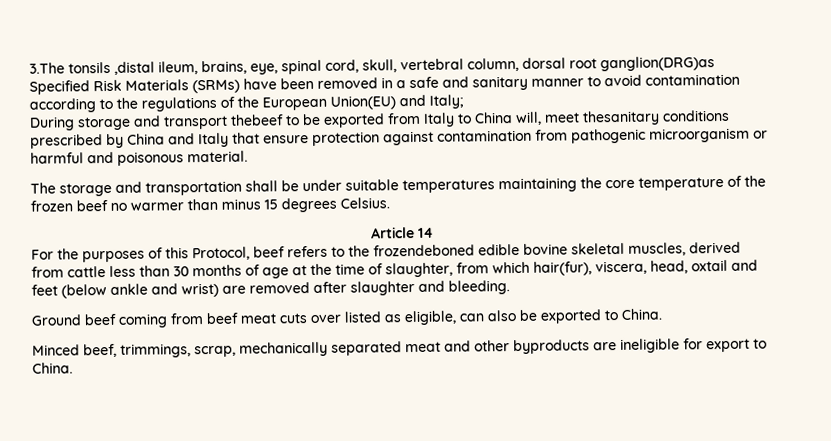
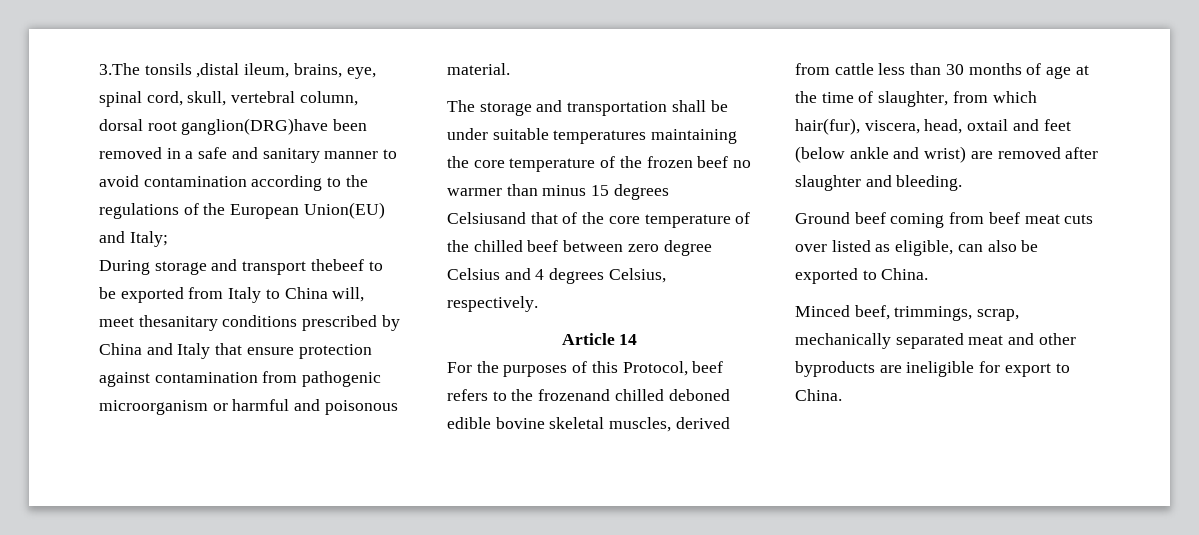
- 3.The tonsils ,distal ileum, brains, eye, spinal cord, skull, vertebral column, dorsal root ganglion(DRG)as Specified Risk Materials (SRMs) have been removed in a safe and sanitary manner to avoid contamination according to the regulations of the European Union(EU) and Italy;
+ 3.The tonsils ,distal ileum, brains, eye, spinal cord, skull, vertebral column, dorsal root ganglion(DRG)have been removed in a safe and sanitary manner to avoid contamination according to the regulations of the European Union(EU) and Italy;
- The storage and transportation shall be under suitable temperatures maintaining the core temperature of the frozen beef no warmer than minus 15 degrees Celsius.
+ The storage and transportation shall be under suitable temperatures maintaining the core temperature of the frozen beef no warmer than minus 15 degrees Celsiusand that of the core temperature of the chilled beef between zero degree Celsius and 4 degrees Celsius, respectively.
- For the purposes of this Protocol, beef refers to the frozendeboned edible bovine skeletal muscles, derived from cattle less than 30 months of age at the time of slaughter, from which hair(fur), viscera, head, oxtail and feet (below ankle and wrist) are removed after slaughter and bleeding.
+ For the purposes of this Protocol, beef refers to the frozenand chilled deboned edible bovine skeletal muscles, derived from cattle less than 30 months of age at the time of slaughter, from which hair(fur), viscera, head, oxtail and feet (below ankle and wrist) are removed after slaughter and bleeding.

